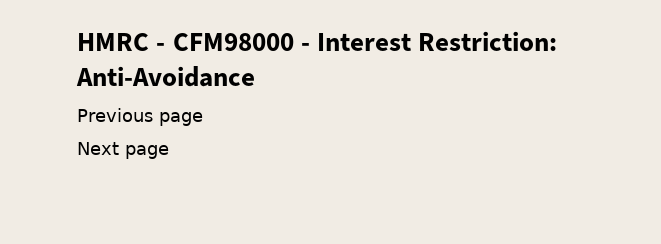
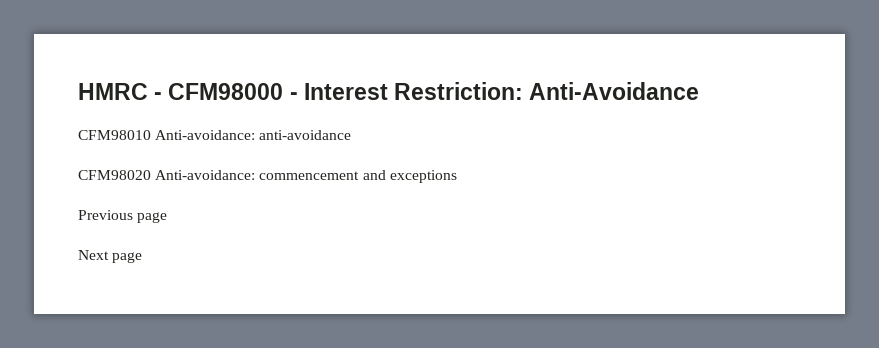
+ CFM98010 Anti-avoidance: anti-avoidance
+ CFM98020 Anti-avoidance: commencement and exceptions

